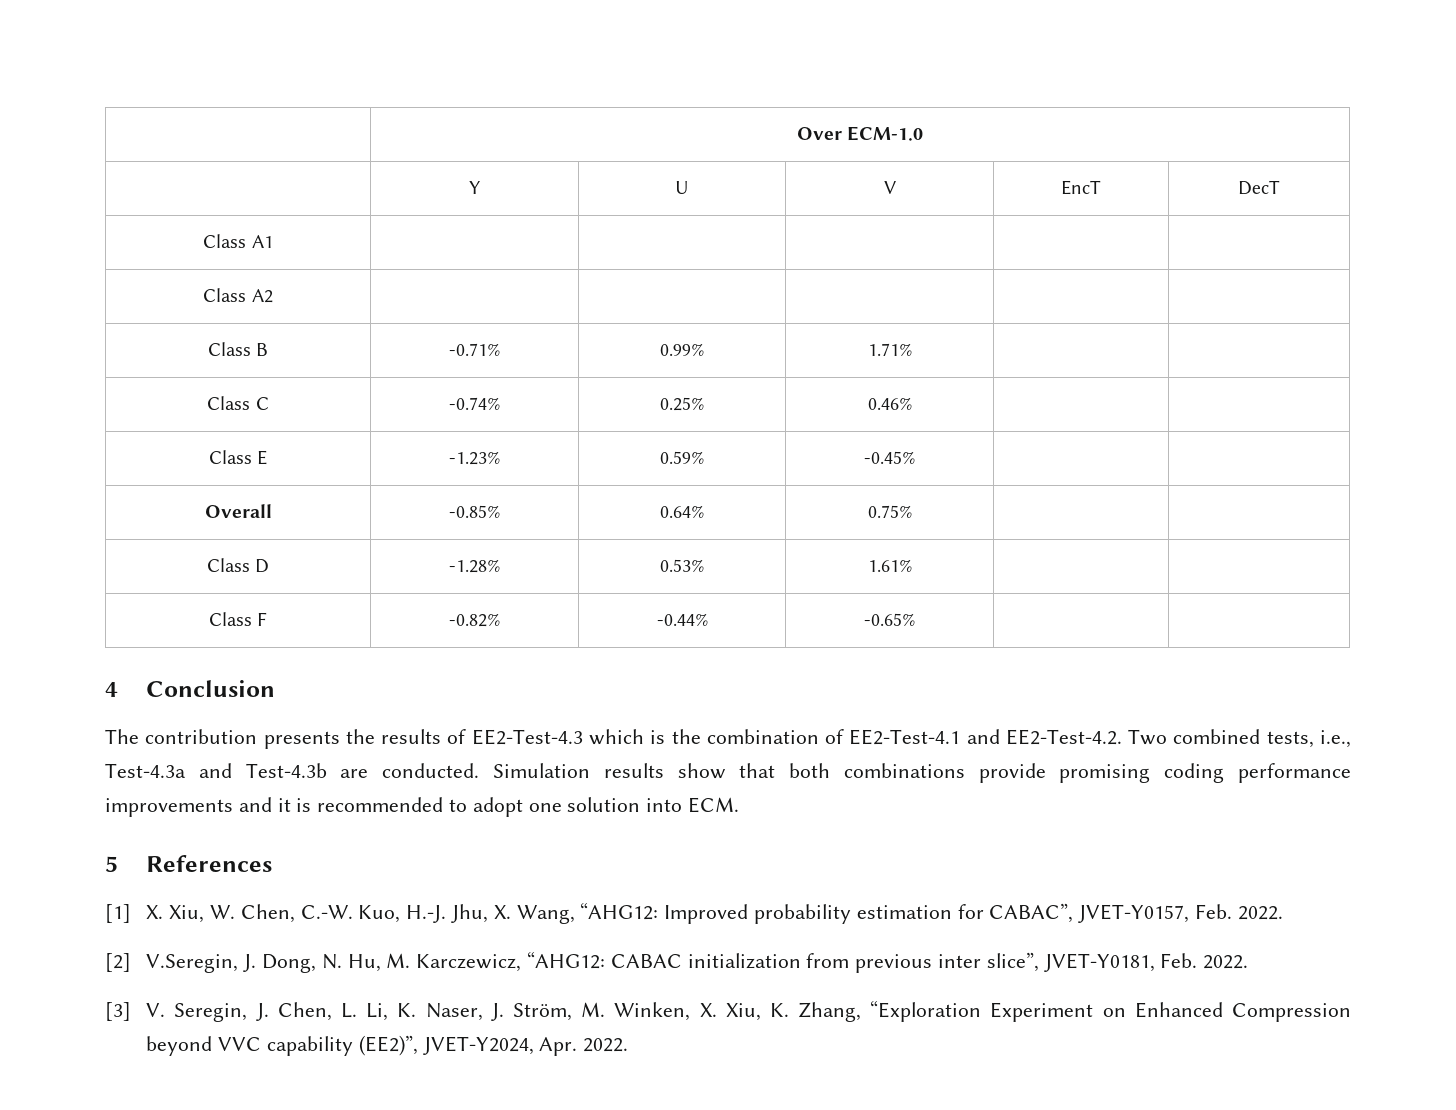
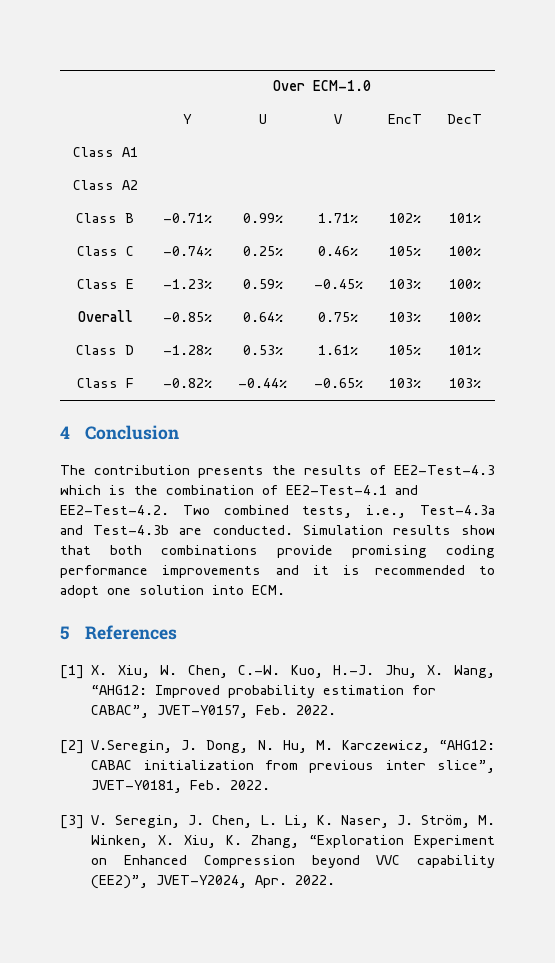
- Class B | -0.71% | 0.99% | 1.71% | |
+ Class B | -0.71% | 0.99% | 1.71% | 102% | 101%
- Class C | -0.74% | 0.25% | 0.46% | |
+ Class C | -0.74% | 0.25% | 0.46% | 105% | 100%
- Class E | -1.23% | 0.59% | -0.45% | |
+ Class E | -1.23% | 0.59% | -0.45% | 103% | 100%
- Overall | -0.85% | 0.64% | 0.75% | |
+ Overall | -0.85% | 0.64% | 0.75% | 103% | 100%
- Class D | -1.28% | 0.53% | 1.61% | |
+ Class D | -1.28% | 0.53% | 1.61% | 105% | 101%
- Class F | -0.82% | -0.44% | -0.65% | |
+ Class F | -0.82% | -0.44% | -0.65% | 103% | 103%

